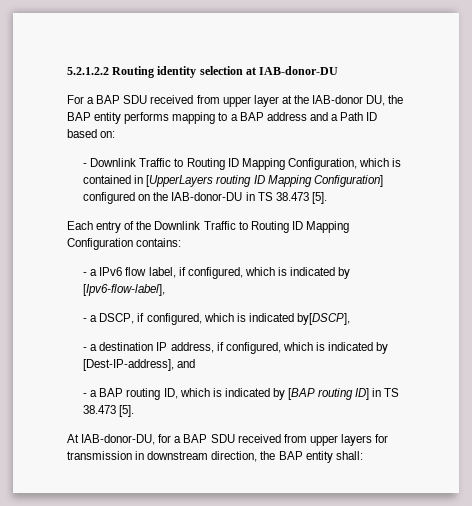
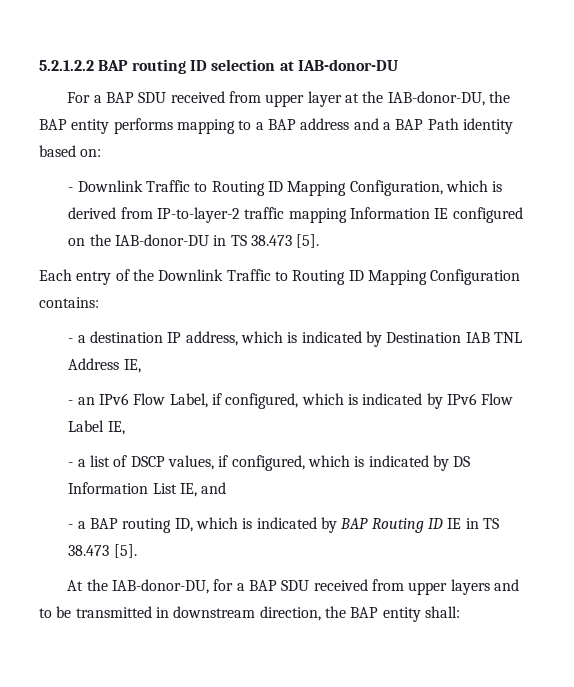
- 5.2.1.2.2 Routing identity selection at IAB-donor-DU
+ 5.2.1.2.2 BAP routing ID selection at IAB-donor-DU
- For a BAP SDU received from upper layer at the IAB-donor DU, the BAP entity performs mapping to a BAP address and a Path ID based on:
+ For a BAP SDU received from upper layer at the IAB-donor-DU, the BAP entity performs mapping to a BAP address and a BAP Path identity based on:
- - Downlink Traffic to Routing ID Mapping Configuration, which is contained in [UpperLayers routing ID Mapping Configuration] configured on the IAB-donor-DU in TS 38.473 [5].
+ - Downlink Traffic to Routing ID Mapping Configuration, which is derived from IP-to-layer-2 traffic mapping Information IE configured on the IAB-donor-DU in TS 38.473 [5].
- - a IPv6 flow label, if configured, which is indicated by [Ipv6-flow-label],
- - a DSCP, if configured, which is indicated by[DSCP],
- - a destination IP address, if configured, which is indicated by [Dest-IP-address], and
+ - a destination IP address, which is indicated by Destination IAB TNL Address IE,
+ - an IPv6 Flow Label, if configured, which is indicated by IPv6 Flow Label IE,
+ - a list of DSCP values, if configured, which is indicated by DS Information List IE, and
- - a BAP routing ID, which is indicated by [BAP routing ID] in TS 38.473 [5].
+ - a BAP routing ID, which is indicated by BAP Routing ID IE in TS 38.473 [5].
- At IAB-donor-DU, for a BAP SDU received from upper layers for transmission in downstream direction, the BAP entity shall:
+ At the IAB-donor-DU, for a BAP SDU received from upper layers and to be transmitted in downstream direction, the BAP entity shall:

